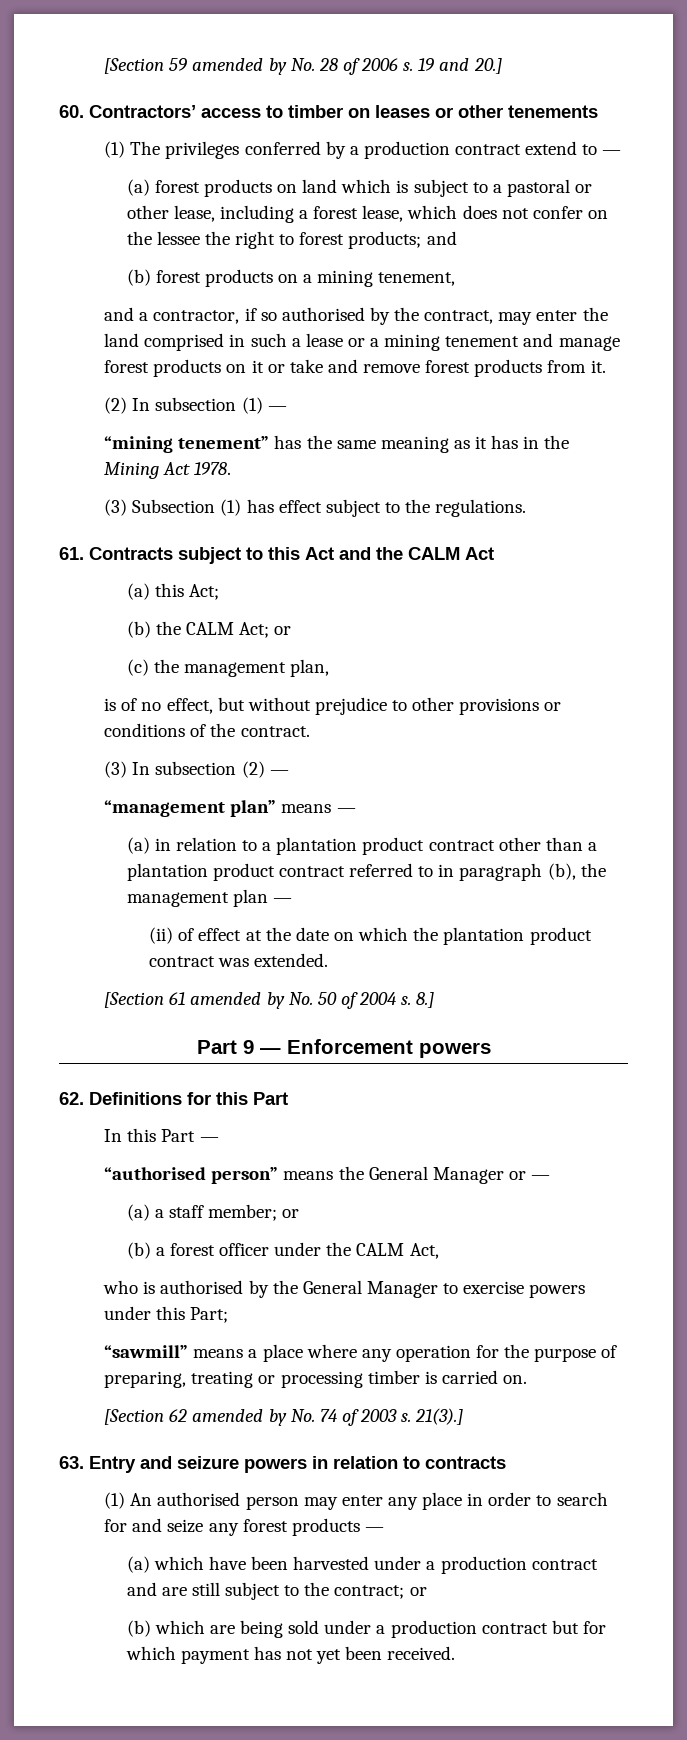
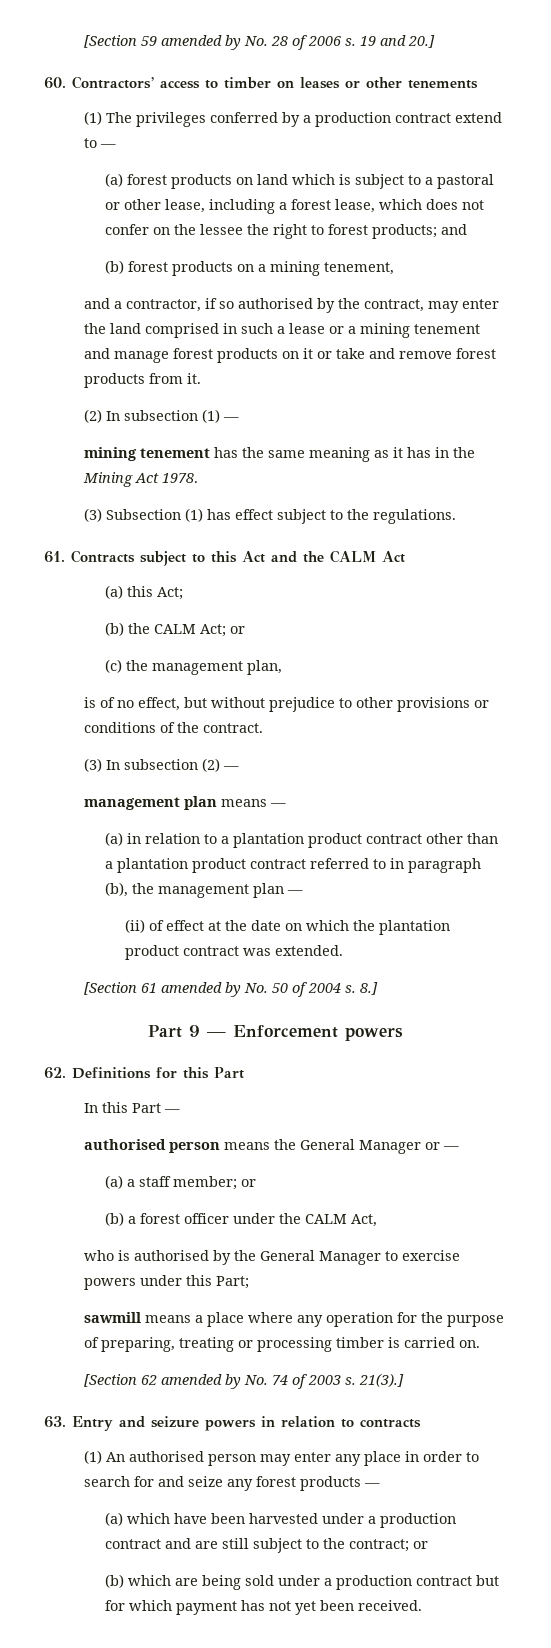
- “mining tenement” has the same meaning as it has in the Mining Act 1978.
+ mining tenement has the same meaning as it has in the Mining Act 1978.
- “management plan” means —
+ management plan means —
- “authorised person” means the General Manager or —
+ authorised person means the General Manager or —
- “sawmill” means a place where any operation for the purpose of preparing, treating or processing timber is carried on.
+ sawmill means a place where any operation for the purpose of preparing, treating or processing timber is carried on.

